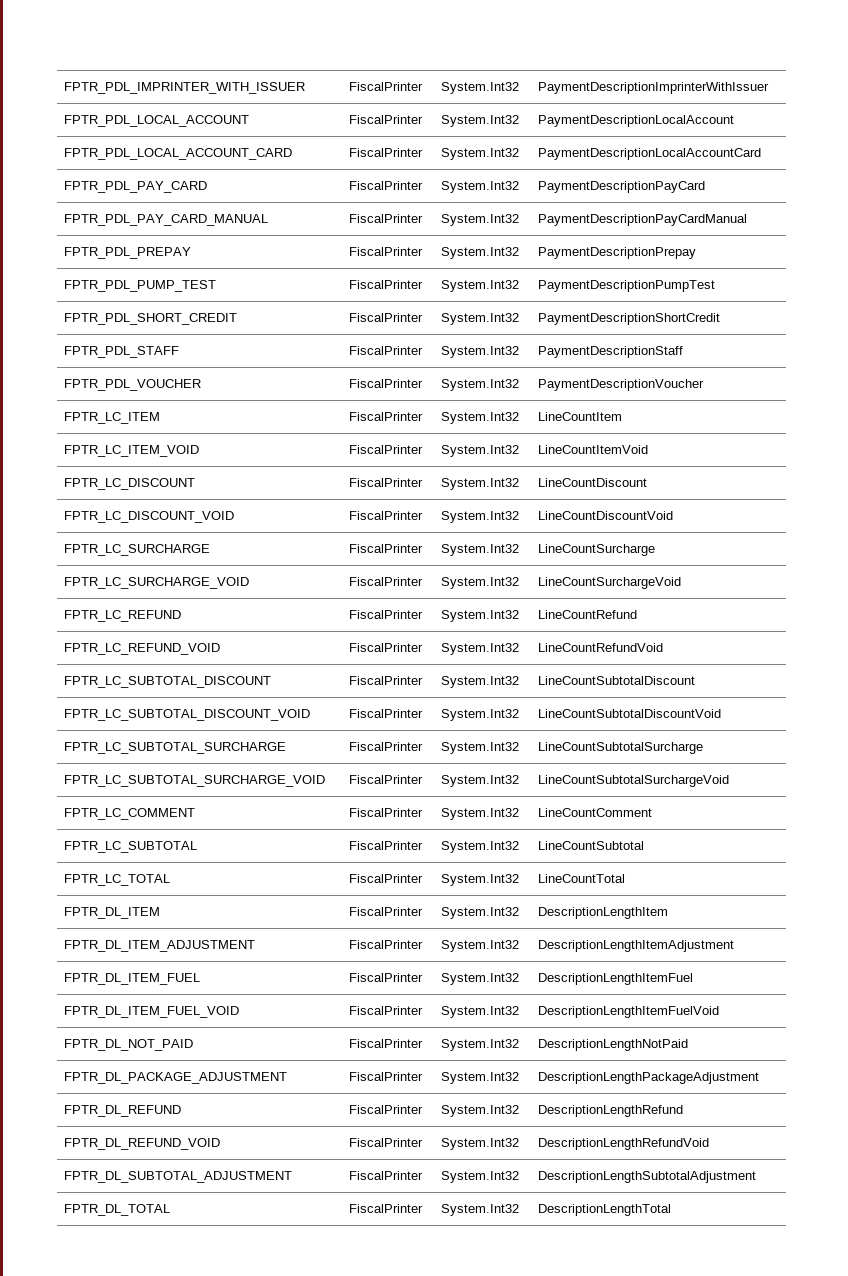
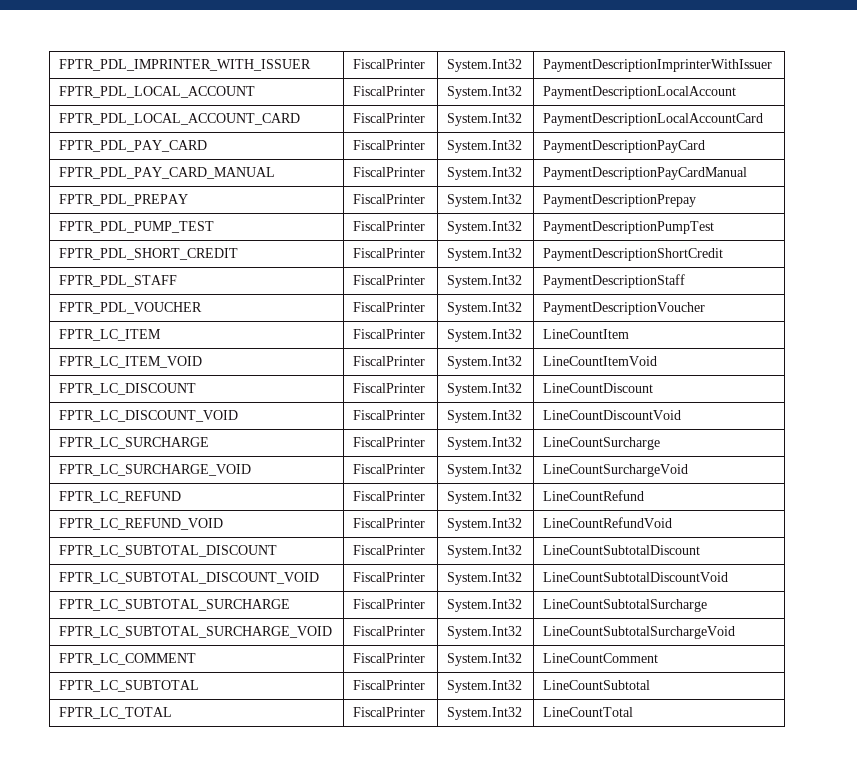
- FPTR_DL_ITEM | FiscalPrinter | System.Int32 | DescriptionLengthItem
- FPTR_DL_ITEM_ADJUSTMENT | FiscalPrinter | System.Int32 | DescriptionLengthItemAdjustment
- FPTR_DL_ITEM_FUEL | FiscalPrinter | System.Int32 | DescriptionLengthItemFuel
- FPTR_DL_ITEM_FUEL_VOID | FiscalPrinter | System.Int32 | DescriptionLengthItemFuelVoid
- FPTR_DL_NOT_PAID | FiscalPrinter | System.Int32 | DescriptionLengthNotPaid
- FPTR_DL_PACKAGE_ADJUSTMENT | FiscalPrinter | System.Int32 | DescriptionLengthPackageAdjustment
- FPTR_DL_REFUND | FiscalPrinter | System.Int32 | DescriptionLengthRefund
- FPTR_DL_REFUND_VOID | FiscalPrinter | System.Int32 | DescriptionLengthRefundVoid
- FPTR_DL_SUBTOTAL_ADJUSTMENT | FiscalPrinter | System.Int32 | DescriptionLengthSubtotalAdjustment
- FPTR_DL_TOTAL | FiscalPrinter | System.Int32 | DescriptionLengthTotal

